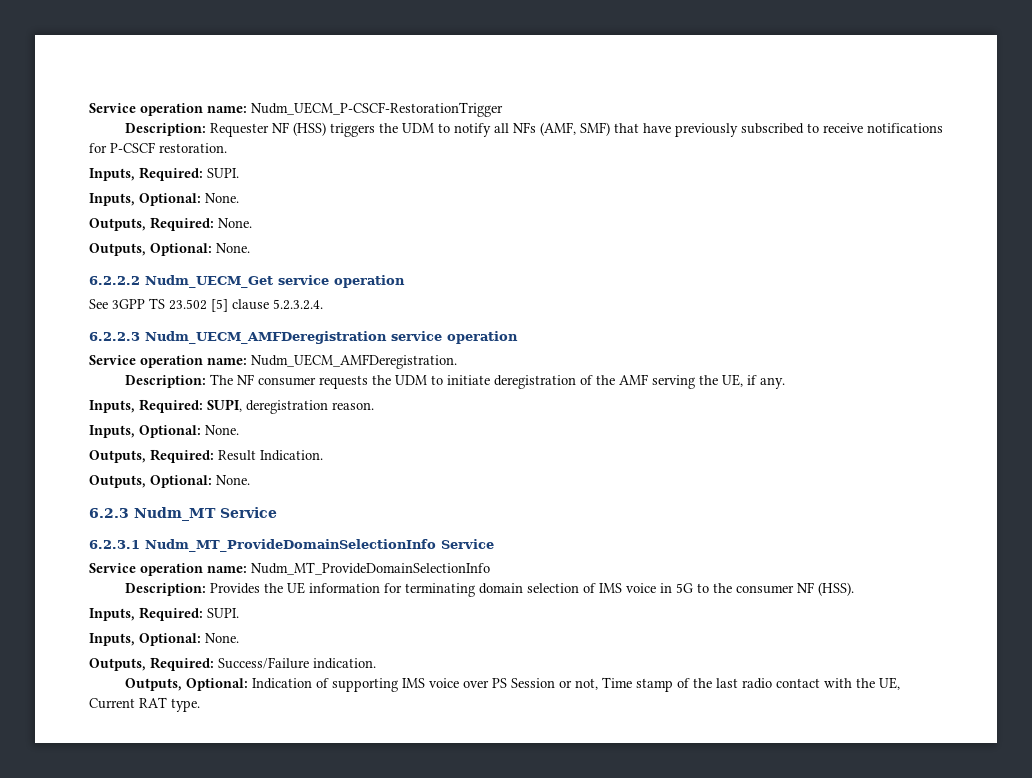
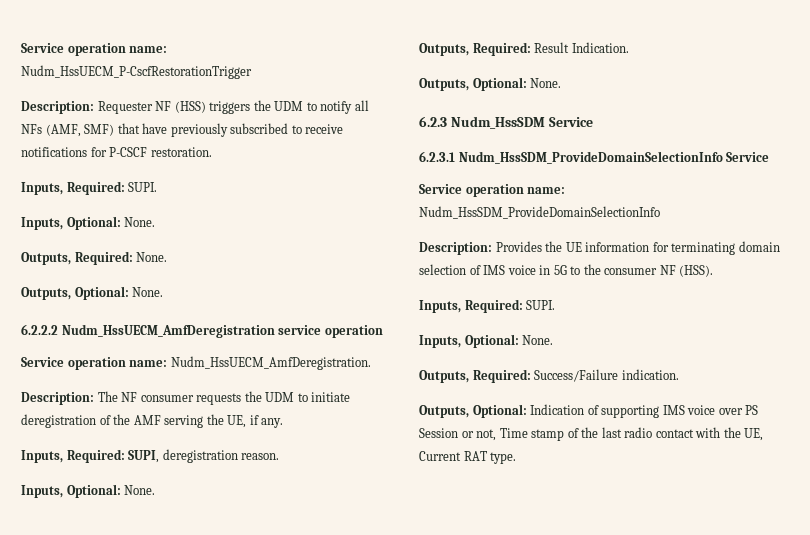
- Service operation name: Nudm_UECM_P-CSCF-RestorationTrigger
+ Service operation name: Nudm_HssUECM_P-CscfRestorationTrigger
- 6.2.2.2 Nudm_UECM_Get service operation
- See 3GPP TS 23.502 [5] clause 5.2.3.2.4.
- 6.2.2.3 Nudm_UECM_AMFDeregistration service operation
+ 6.2.2.2 Nudm_HssUECM_AmfDeregistration service operation
- Service operation name: Nudm_UECM_AMFDeregistration.
+ Service operation name: Nudm_HssUECM_AmfDeregistration.
- 6.2.3 Nudm_MT Service
+ 6.2.3 Nudm_HssSDM Service
- 6.2.3.1 Nudm_MT_ProvideDomainSelectionInfo Service
+ 6.2.3.1 Nudm_HssSDM_ProvideDomainSelectionInfo Service
- Service operation name: Nudm_MT_ProvideDomainSelectionInfo
+ Service operation name: Nudm_HssSDM_ProvideDomainSelectionInfo

